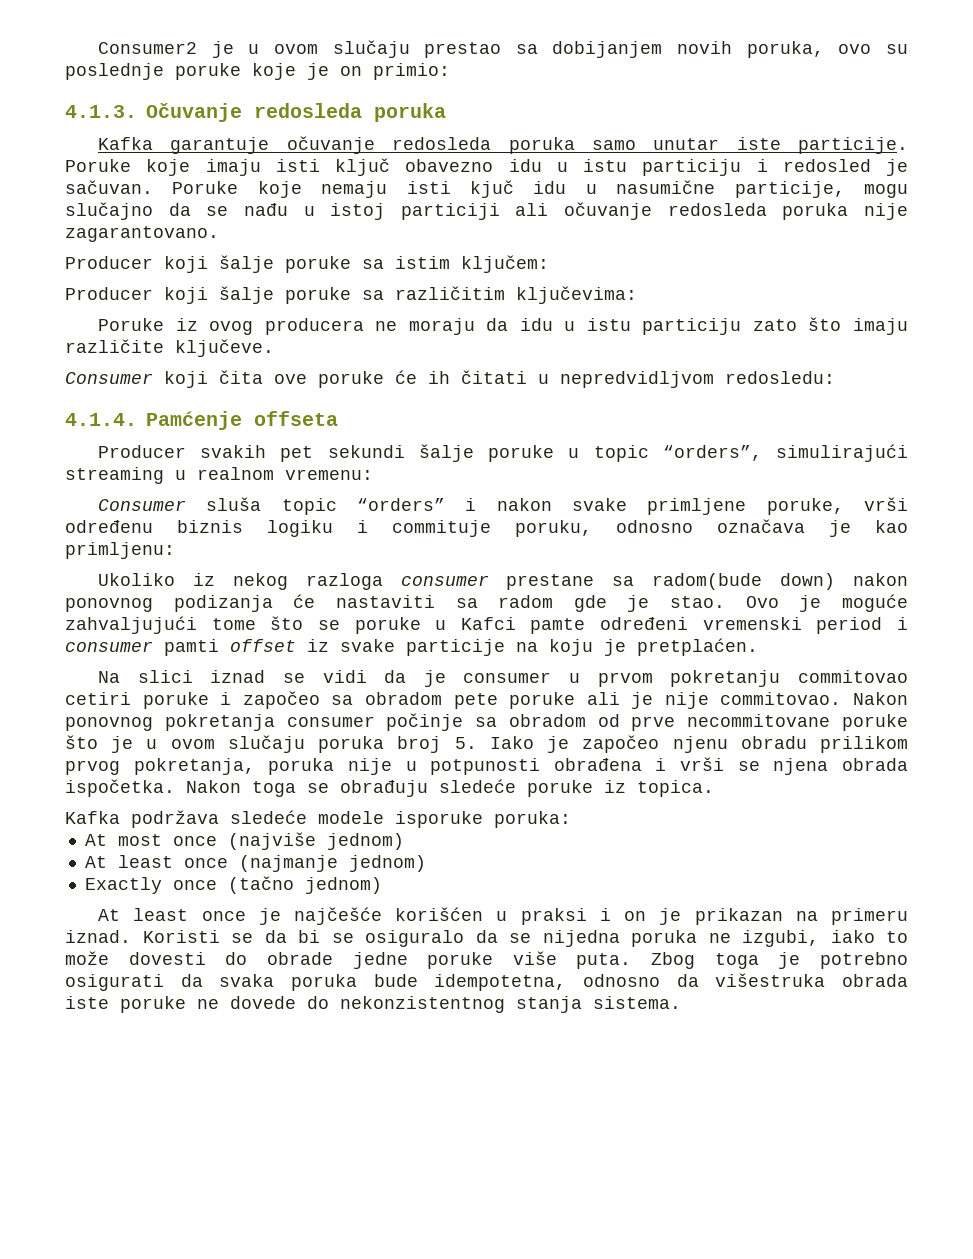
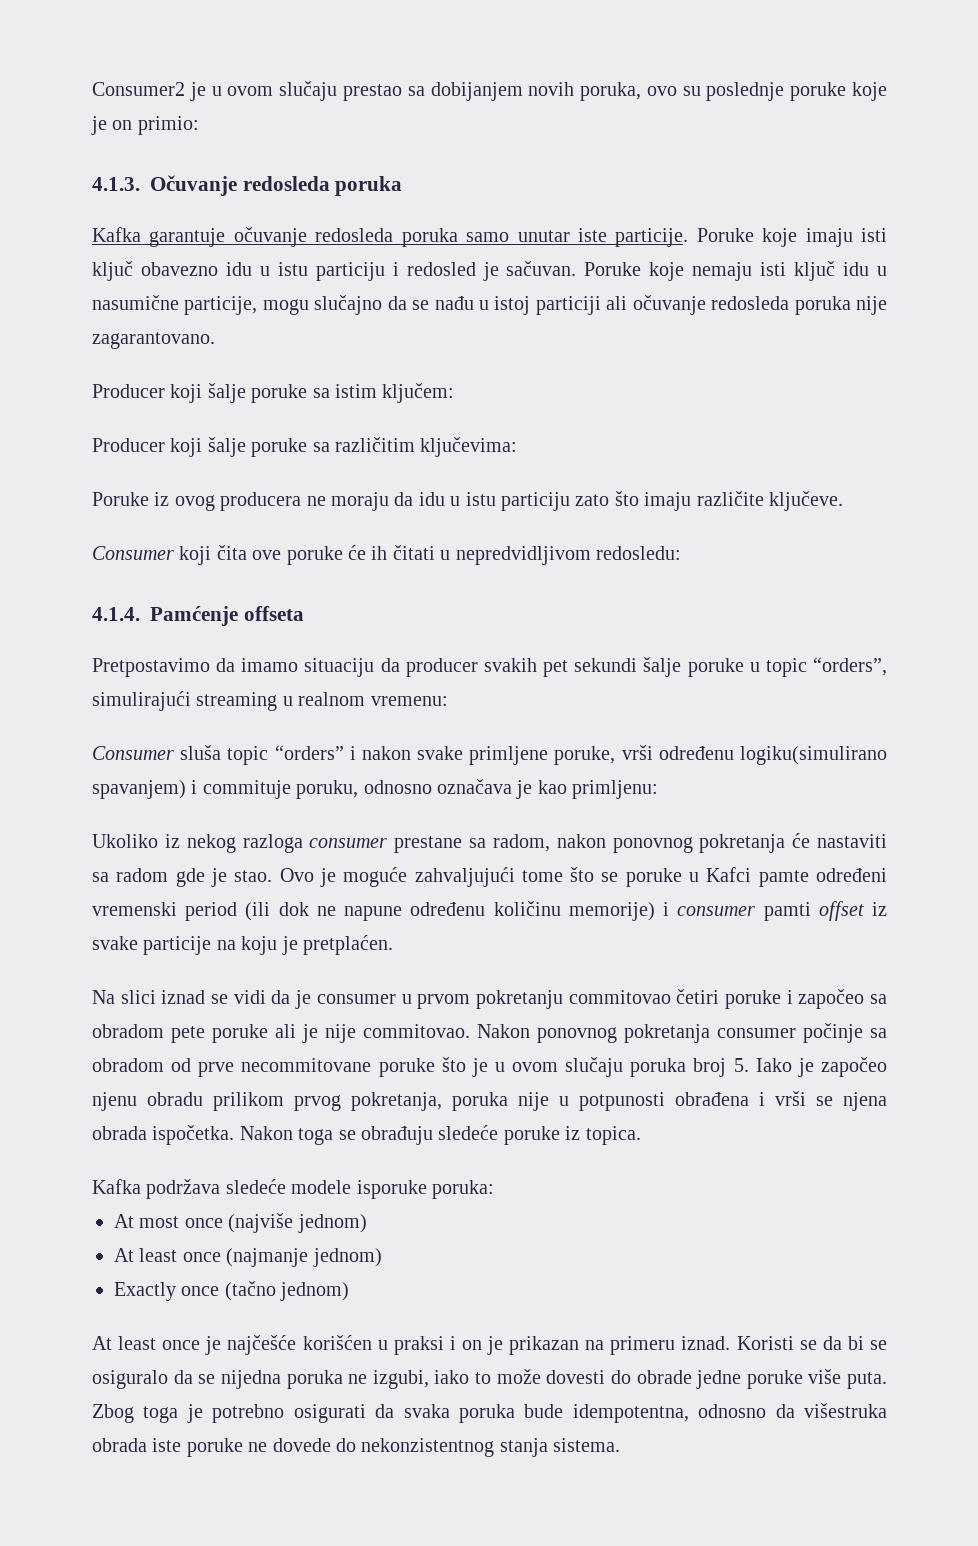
- Poruke koje nemaju isti kjuč idu u nasumične particije, mogu slučajno da se nađu u istoj particiji ali očuvanje redosleda poruka nije zagarantovano.
+ Poruke koje nemaju isti ključ idu u nasumične particije, mogu slučajno da se nađu u istoj particiji ali očuvanje redosleda poruka nije zagarantovano.
- Consumer koji čita ove poruke će ih čitati u nepredvidljvom redosledu:
+ Consumer koji čita ove poruke će ih čitati u nepredvidljivom redosledu:
- Producer svakih pet sekundi šalje poruke u topic “orders”, simulirajući streaming u realnom vremenu:
+ Pretpostavimo da imamo situaciju da producer svakih pet sekundi šalje poruke u topic “orders”, simulirajući streaming u realnom vremenu:
- Consumer sluša topic “orders” i nakon svake primljene poruke, vrši određenu biznis logiku i commituje poruku, odnosno označava je kao primljenu:
+ Consumer sluša topic “orders” i nakon svake primljene poruke, vrši određenu logiku(simulirano spavanjem) i commituje poruku, odnosno označava je kao primljenu:
- Ukoliko iz nekog razloga consumer prestane sa radom(bude down) nakon ponovnog podizanja će nastaviti sa radom gde je stao.
+ Ukoliko iz nekog razloga consumer prestane sa radom, nakon ponovnog pokretanja će nastaviti sa radom gde je stao.
- Ovo je moguće zahvaljujući tome što se poruke u Kafci pamte određeni vremenski period i consumer pamti offset iz svake particije na koju je pretplaćen.
+ Ovo je moguće zahvaljujući tome što se poruke u Kafci pamte određeni vremenski period (ili dok ne napune određenu količinu memorije) i consumer pamti offset iz svake particije na koju je pretplaćen.
- Na slici iznad se vidi da je consumer u prvom pokretanju commitovao cetiri poruke i započeo sa obradom pete poruke ali je nije commitovao.
+ Na slici iznad se vidi da je consumer u prvom pokretanju commitovao četiri poruke i započeo sa obradom pete poruke ali je nije commitovao.
- Zbog toga je potrebno osigurati da svaka poruka bude idempotetna, odnosno da višestruka obrada iste poruke ne dovede do nekonzistentnog stanja sistema.
+ Zbog toga je potrebno osigurati da svaka poruka bude idempotentna, odnosno da višestruka obrada iste poruke ne dovede do nekonzistentnog stanja sistema.

